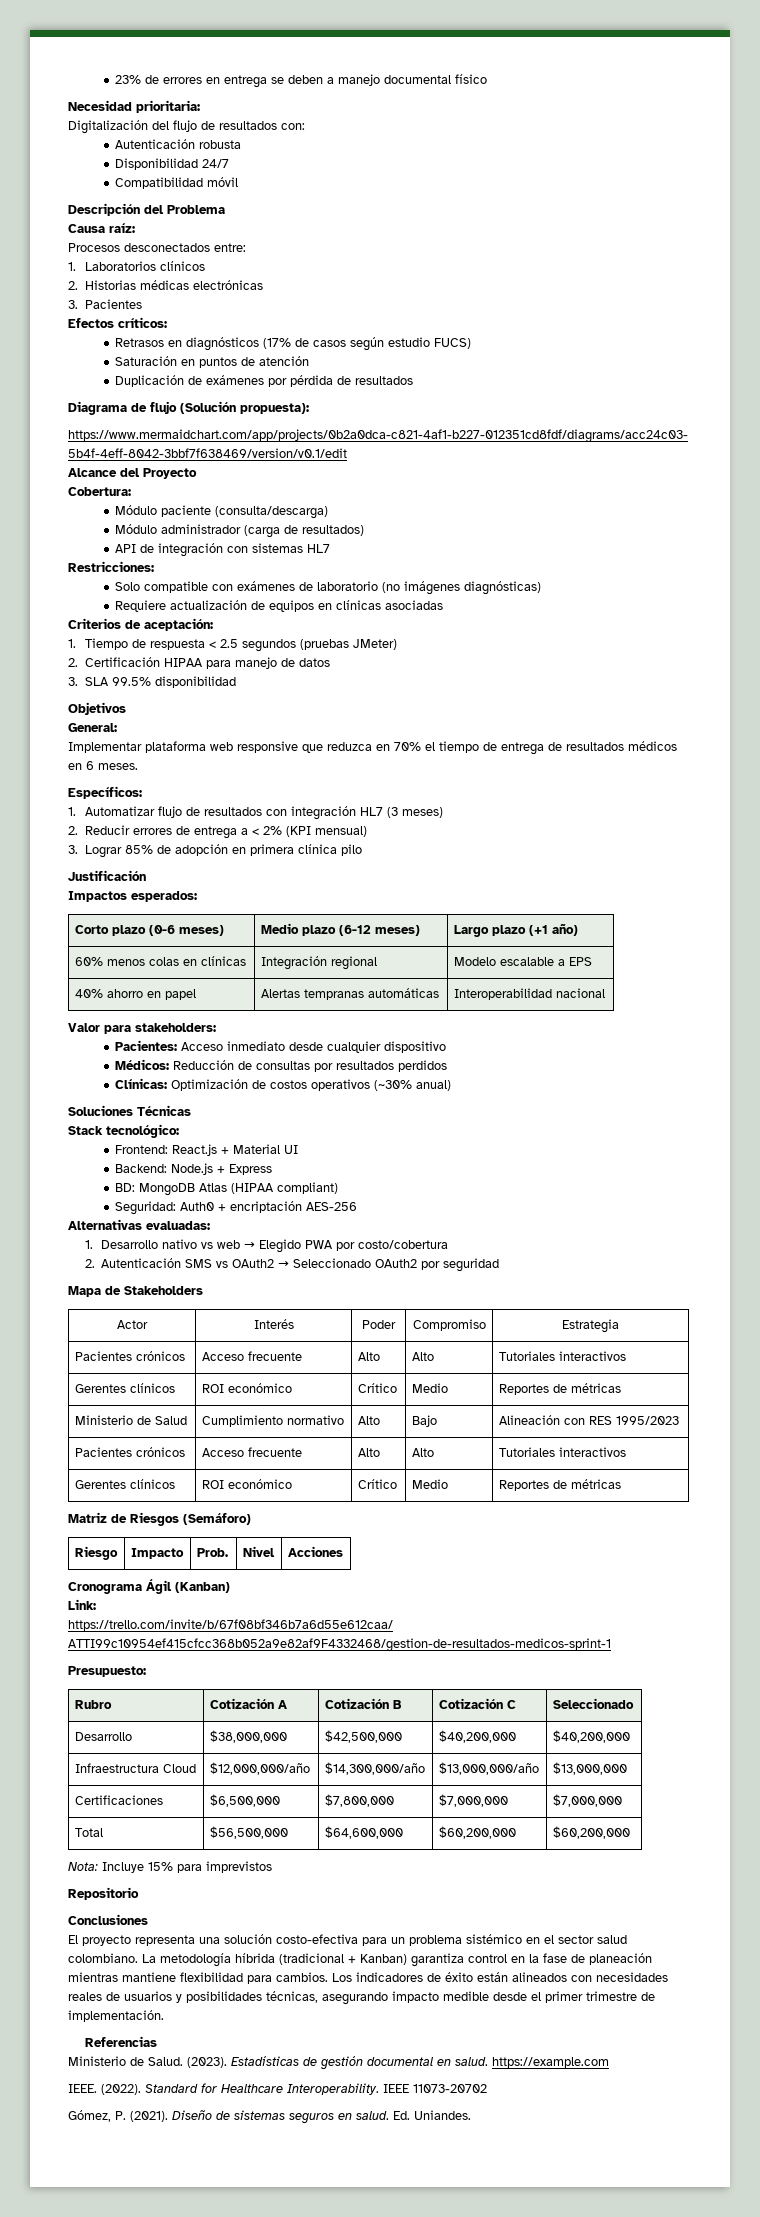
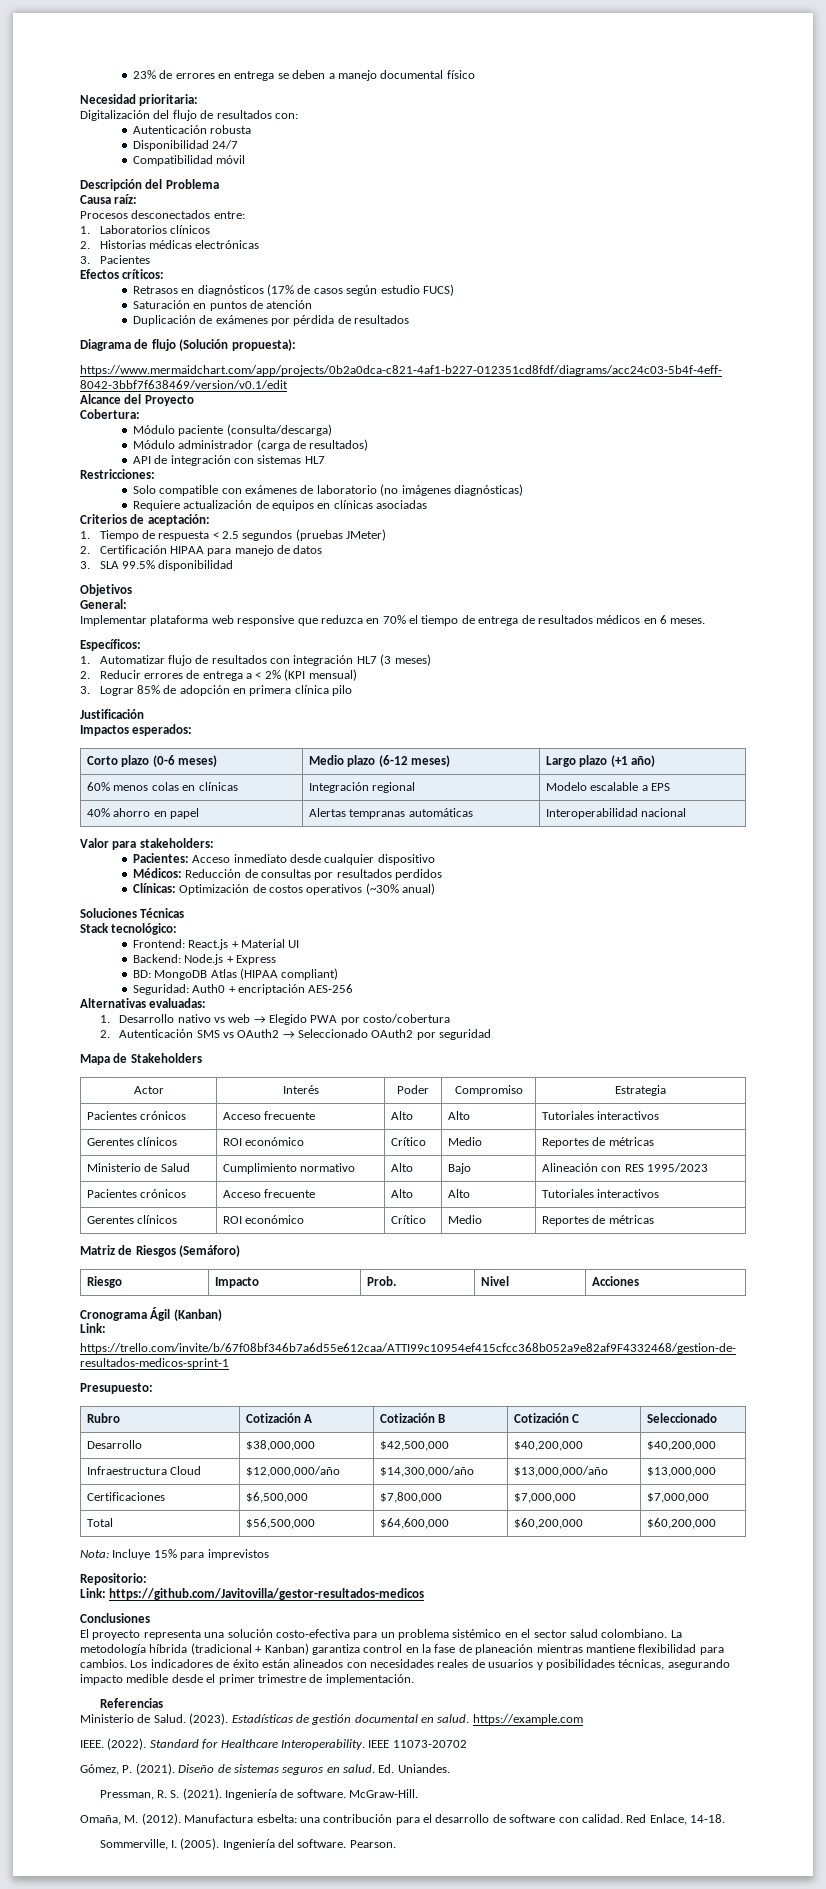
- Repositorio
+ Repositorio:
+ Link: https://github.com/Javitovilla/gestor-resultados-medicos
+ Pressman, R. S. (2021). Ingeniería de software. McGraw-Hill.
+ Omaña, M. (2012). Manufactura esbelta: una contribución para el desarrollo de software con calidad. Red Enlace, 14-18.
+ Sommerville, I. (2005). Ingeniería del software. Pearson.

